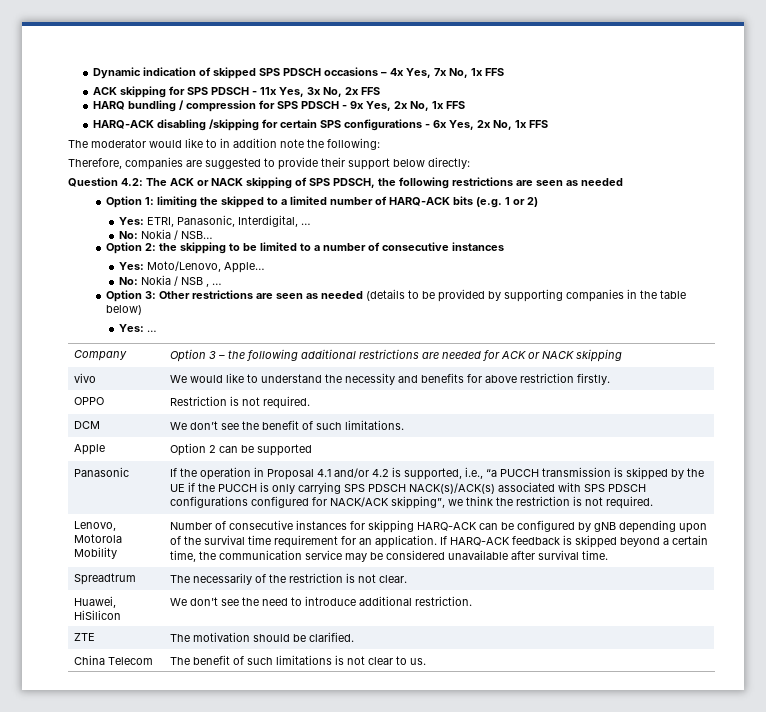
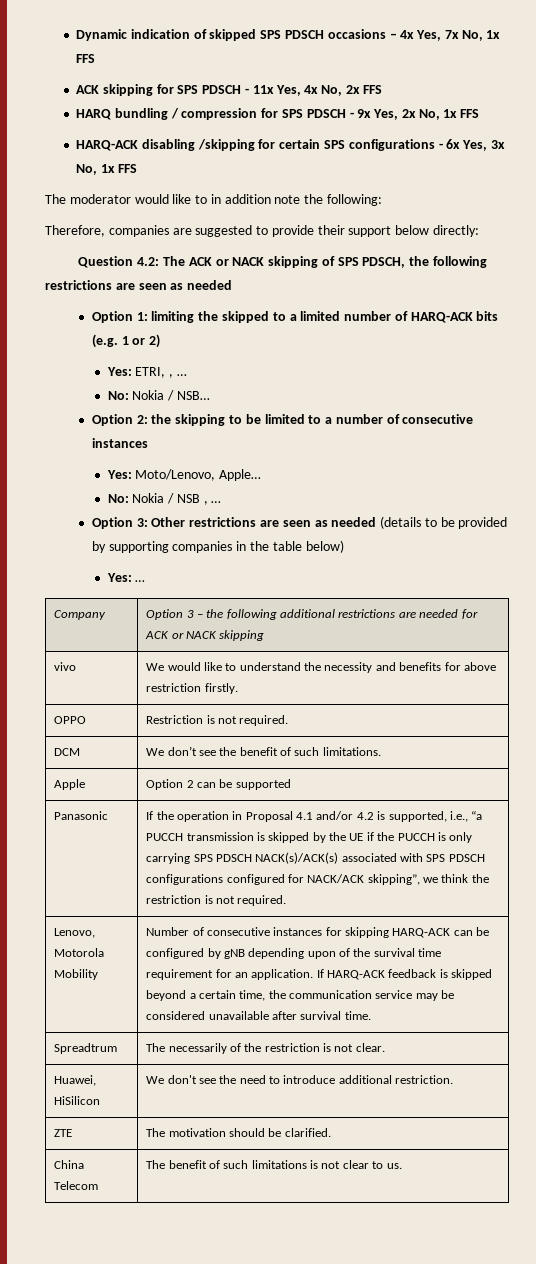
- ACK skipping for SPS PDSCH - 11x Yes, 3x No, 2x FFS
+ ACK skipping for SPS PDSCH - 11x Yes, 4x No, 2x FFS
- HARQ-ACK disabling /skipping for certain SPS configurations - 6x Yes, 2x No, 1x FFS
+ HARQ-ACK disabling /skipping for certain SPS configurations - 6x Yes, 3x No, 1x FFS
- Yes: ETRI, Panasonic, Interdigital, …
+ Yes: ETRI, , …

